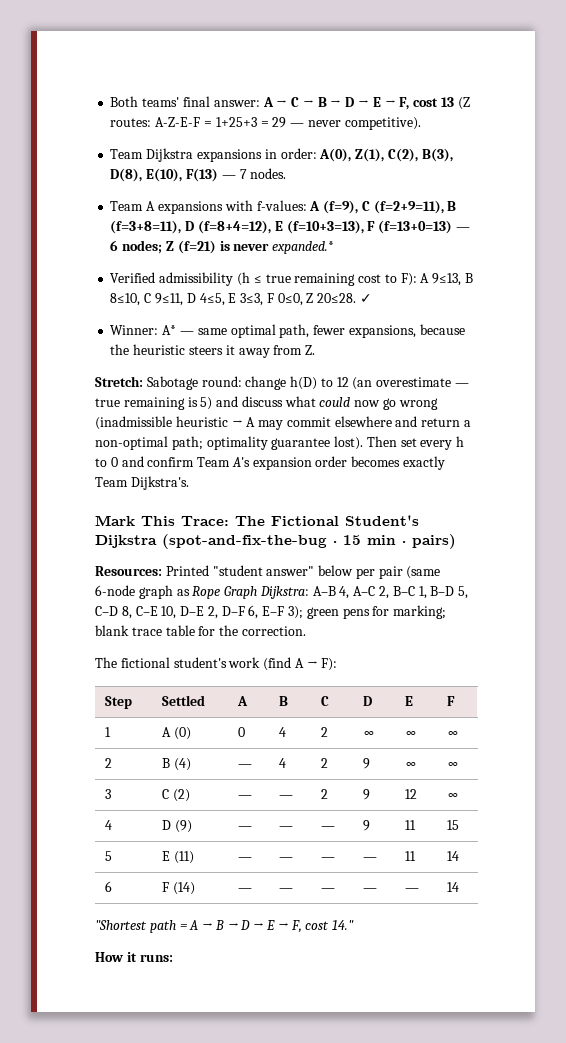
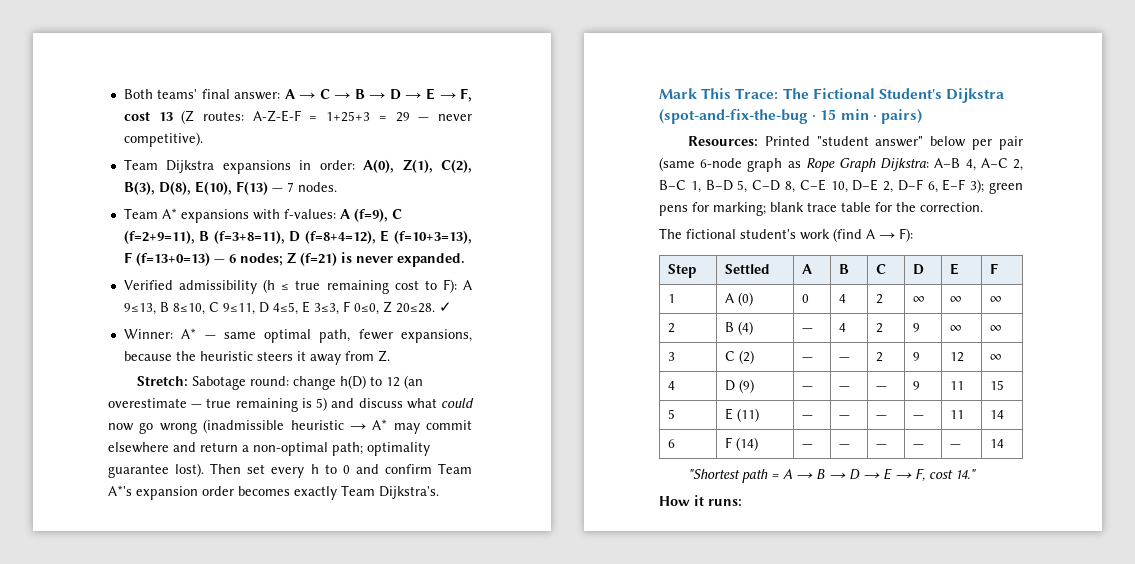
- Team A expansions with f-values: A (f=9), C (f=2+9=11), B (f=3+8=11), D (f=8+4=12), E (f=10+3=13), F (f=13+0=13) — 6 nodes; Z (f=21) is never expanded.*
+ Team A* expansions with f-values: A (f=9), C (f=2+9=11), B (f=3+8=11), D (f=8+4=12), E (f=10+3=13), F (f=13+0=13) — 6 nodes; Z (f=21) is never expanded.
- Stretch: Sabotage round: change h(D) to 12 (an overestimate — true remaining is 5) and discuss what could now go wrong (inadmissible heuristic → A may commit elsewhere and return a non-optimal path; optimality guarantee lost).
+ Stretch: Sabotage round: change h(D) to 12 (an overestimate — true remaining is 5) and discuss what could now go wrong (inadmissible heuristic → A* may commit elsewhere and return a non-optimal path; optimality guarantee lost).
- Then set every h to 0 and confirm Team A's expansion order becomes exactly Team Dijkstra's.
+ Then set every h to 0 and confirm Team A*'s expansion order becomes exactly Team Dijkstra's.

